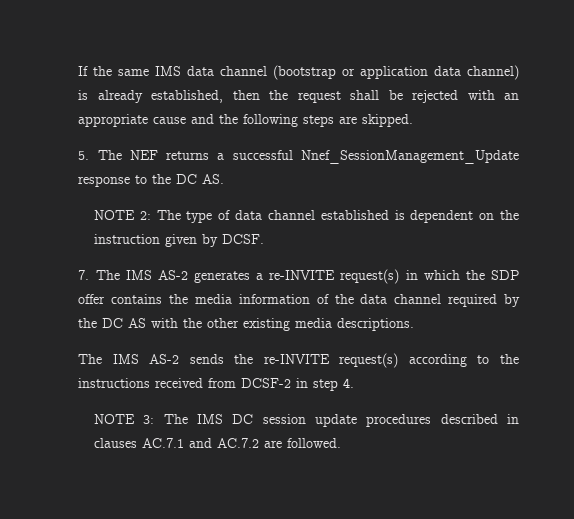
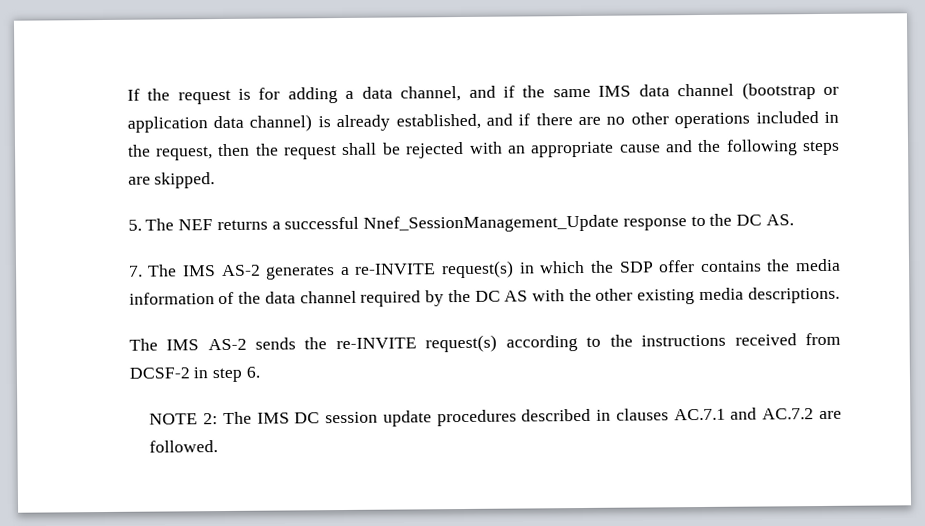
- If the same IMS data channel (bootstrap or application data channel) is already established, then the request shall be rejected with an appropriate cause and the following steps are skipped.
+ If the request is for adding a data channel, and if the same IMS data channel (bootstrap or application data channel) is already established, and if there are no other operations included in the request, then the request shall be rejected with an appropriate cause and the following steps are skipped.
- NOTE 2: The type of data channel established is dependent on the instruction given by DCSF.
- The IMS AS-2 sends the re-INVITE request(s) according to the instructions received from DCSF-2 in step 4.
- NOTE 3: The IMS DC session update procedures described in clauses AC.7.1 and AC.7.2 are followed.
+ The IMS AS-2 sends the re-INVITE request(s) according to the instructions received from DCSF-2 in step 6.
+ NOTE 2: The IMS DC session update procedures described in clauses AC.7.1 and AC.7.2 are followed.

